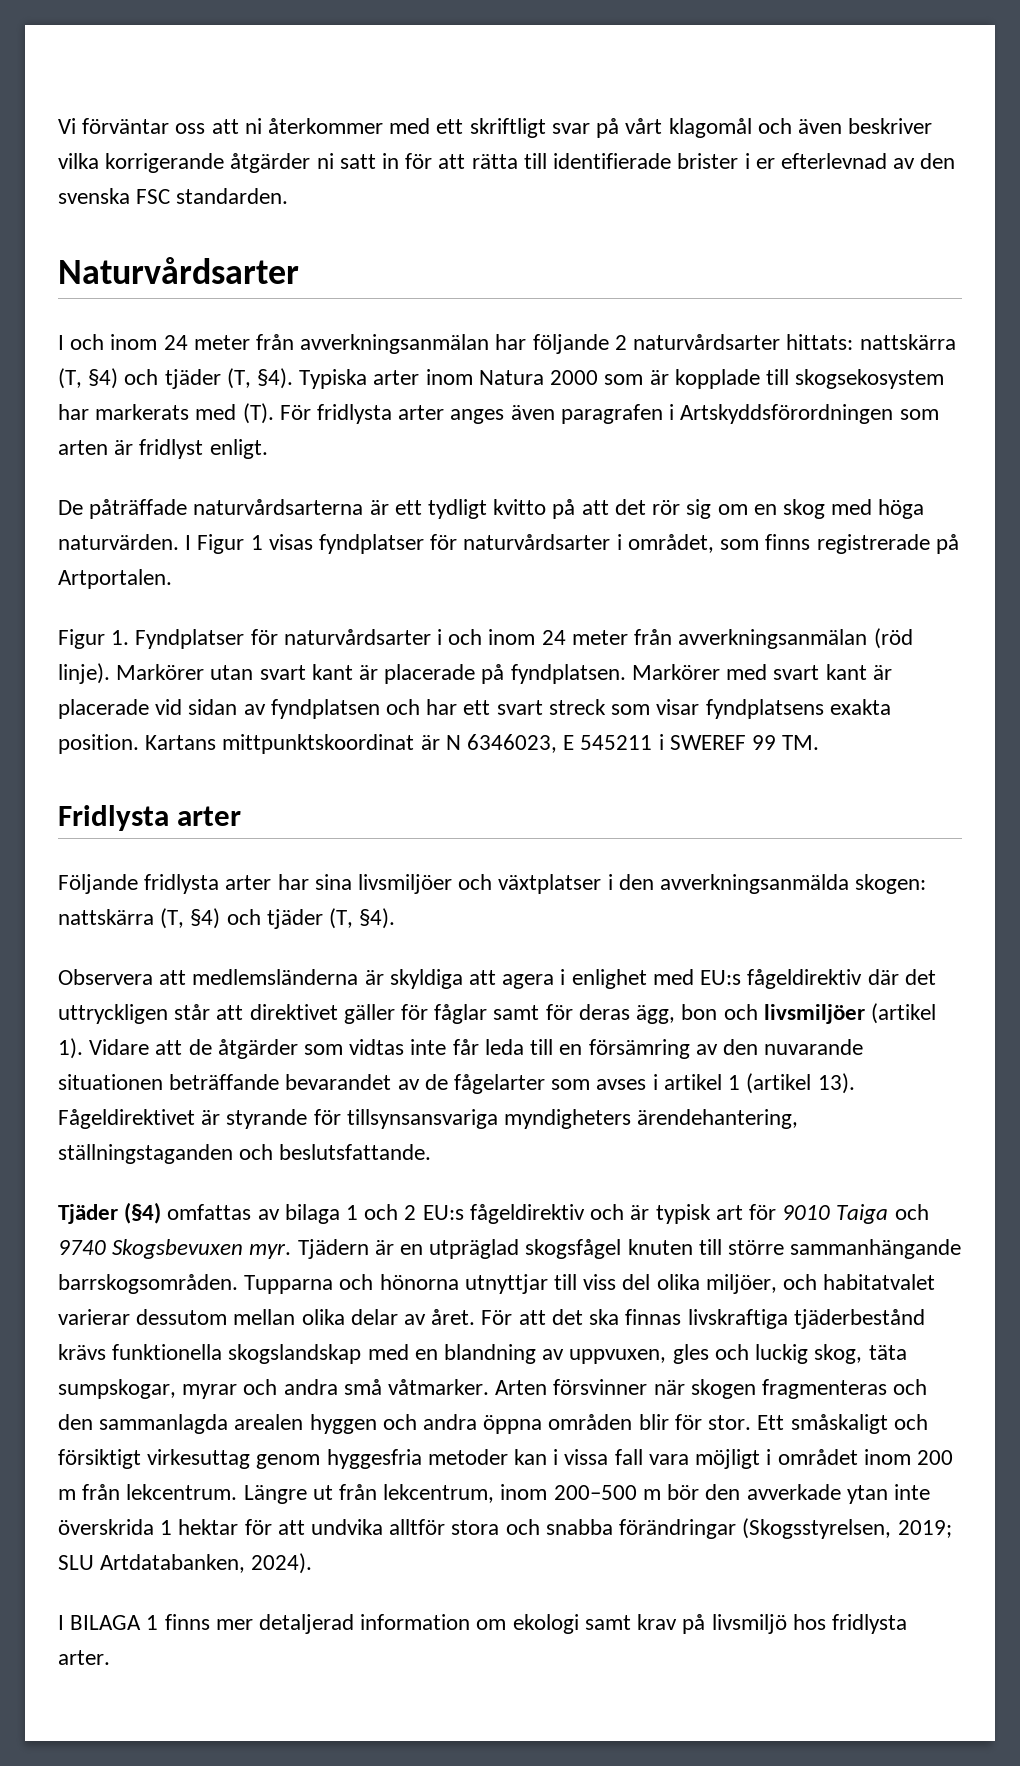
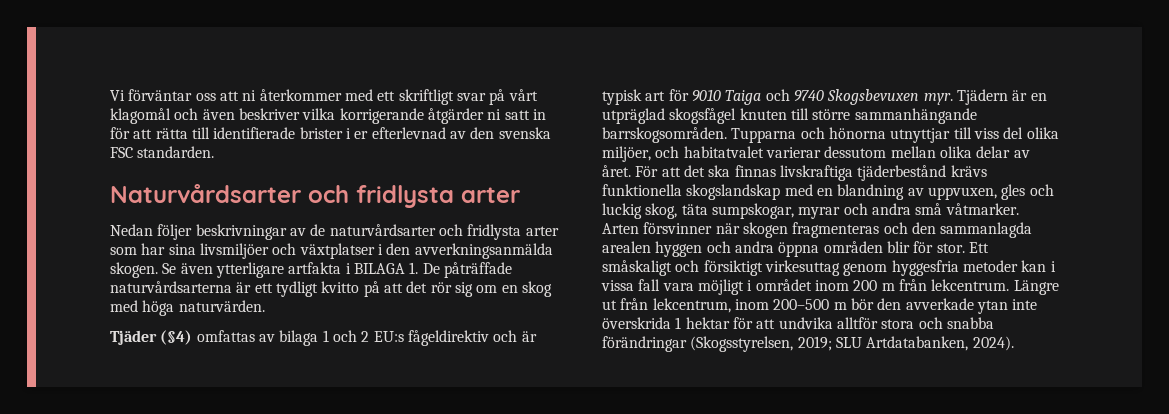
- Naturvårdsarter
- I och inom 24 meter från avverkningsanmälan har följande 2 naturvårdsarter hittats: nattskärra (T, §4) och tjäder (T, §4). Typiska arter inom Natura 2000 som är kopplade till skogsekosystem har markerats med (T). För fridlysta arter anges även paragrafen i Artskyddsförordningen som arten är fridlyst enligt.
- De påträffade naturvårdsarterna är ett tydligt kvitto på att det rör sig om en skog med höga naturvärden. I Figur 1 visas fyndplatser för naturvårdsarter i området, som finns registrerade på Artportalen.
- Figur 1. Fyndplatser för naturvårdsarter i och inom 24 meter från avverkningsanmälan (röd linje). Markörer utan svart kant är placerade på fyndplatsen. Markörer med svart kant är placerade vid sidan av fyndplatsen och har ett svart streck som visar fyndplatsens exakta position. Kartans mittpunktskoordinat är N 6346023, E 545211 i SWEREF 99 TM.
- Fridlysta arter
- Följande fridlysta arter har sina livsmiljöer och växtplatser i den avverkningsanmälda skogen: nattskärra (T, §4) och tjäder (T, §4).
- Observera att medlemsländerna är skyldiga att agera i enlighet med EU:s fågeldirektiv där det uttryckligen står att direktivet gäller för fåglar samt för deras ägg, bon och livsmiljöer (artikel 1). Vidare att de åtgärder som vidtas inte får leda till en försämring av den nuvarande situationen beträffande bevarandet av de fågelarter som avses i artikel 1 (artikel 13). Fågeldirektivet är styrande för tillsynsansvariga myndigheters ärendehantering, ställningstaganden och beslutsfattande.
+ Naturvårdsarter och fridlysta arter
+ Nedan följer beskrivningar av de naturvårdsarter och fridlysta arter som har sina livsmiljöer och växtplatser i den avverkningsanmälda skogen. Se även ytterligare artfakta i BILAGA 1. De påträffade naturvårdsarterna är ett tydligt kvitto på att det rör sig om en skog med höga naturvärden.
- I BILAGA 1 finns mer detaljerad information om ekologi samt krav på livsmiljö hos fridlysta arter.

